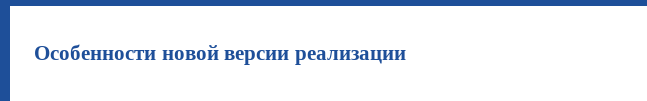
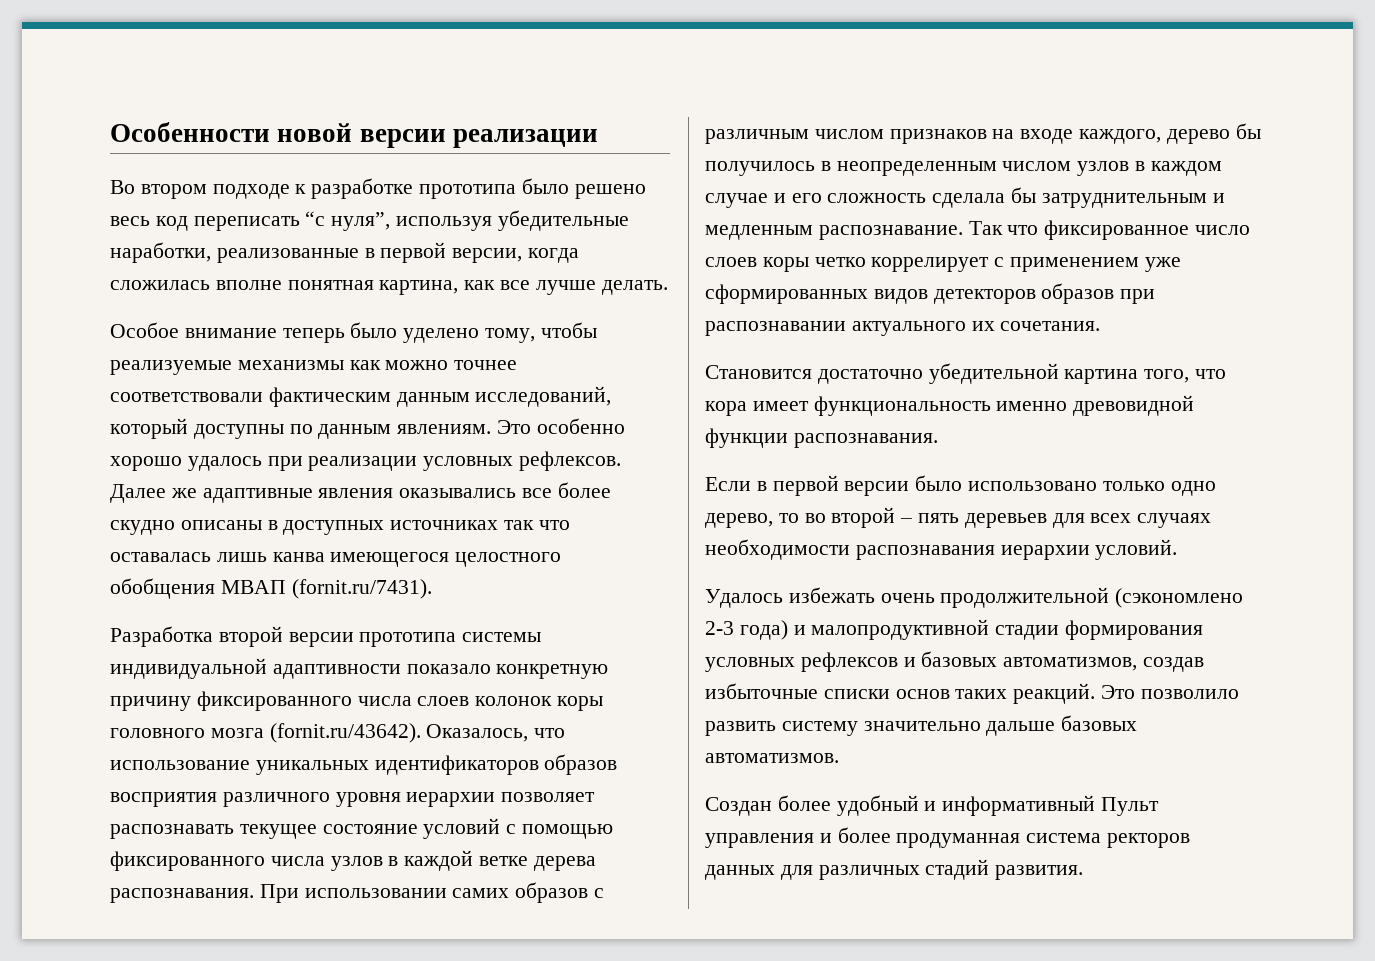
+ Во втором подходе к разработке прототипа было решено весь код переписать “с нуля”, используя убедительные наработки, реализованные в первой версии, когда сложилась вполне понятная картина, как все лучше делать.
+ Особое внимание теперь было уделено тому, чтобы реализуемые механизмы как можно точнее соответствовали фактическим данным исследований, который доступны по данным явлениям. Это особенно хорошо удалось при реализации условных рефлексов. Далее же адаптивные явления оказывались все более скудно описаны в доступных источниках так что оставалась лишь канва имеющегося целостного обобщения МВАП (fornit.ru/7431).
+ Разработка второй версии прототипа системы индивидуальной адаптивности показало конкретную причину фиксированного числа слоев колонок коры головного мозга (fornit.ru/43642). Оказалось, что использование уникальных идентификаторов образов восприятия различного уровня иерархии позволяет распознавать текущее состояние условий с помощью фиксированного числа узлов в каждой ветке дерева распознавания. При использовании самих образов с различным числом признаков на входе каждого, дерево бы получилось в неопределенным числом узлов в каждом случае и его сложность сделала бы затруднительным и медленным распознавание. Так что фиксированное число слоев коры четко коррелирует с применением уже сформированных видов детекторов образов при распознавании актуального их сочетания.
+ Становится достаточно убедительной картина того, что кора имеет функциональность именно древовидной функции распознавания.
+ Если в первой версии было использовано только одно дерево, то во второй – пять деревьев для всех случаях необходимости распознавания иерархии условий.
+ Удалось избежать очень продолжительной (сэкономлено 2-3 года) и малопродуктивной стадии формирования условных рефлексов и базовых автоматизмов, создав избыточные списки основ таких реакций. Это позволило развить систему значительно дальше базовых автоматизмов.
+ Создан более удобный и информативный Пульт управления и более продуманная система ректоров данных для различных стадий развития.

